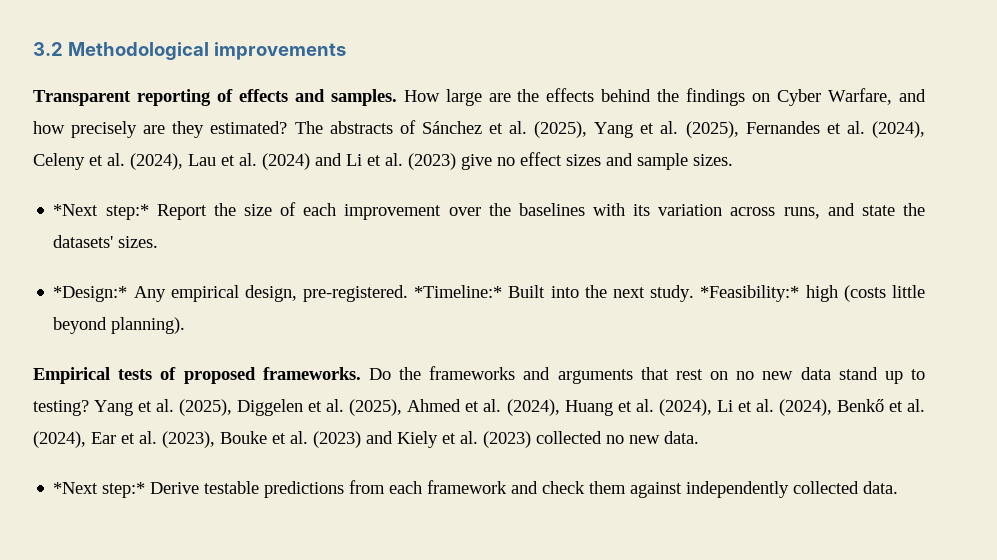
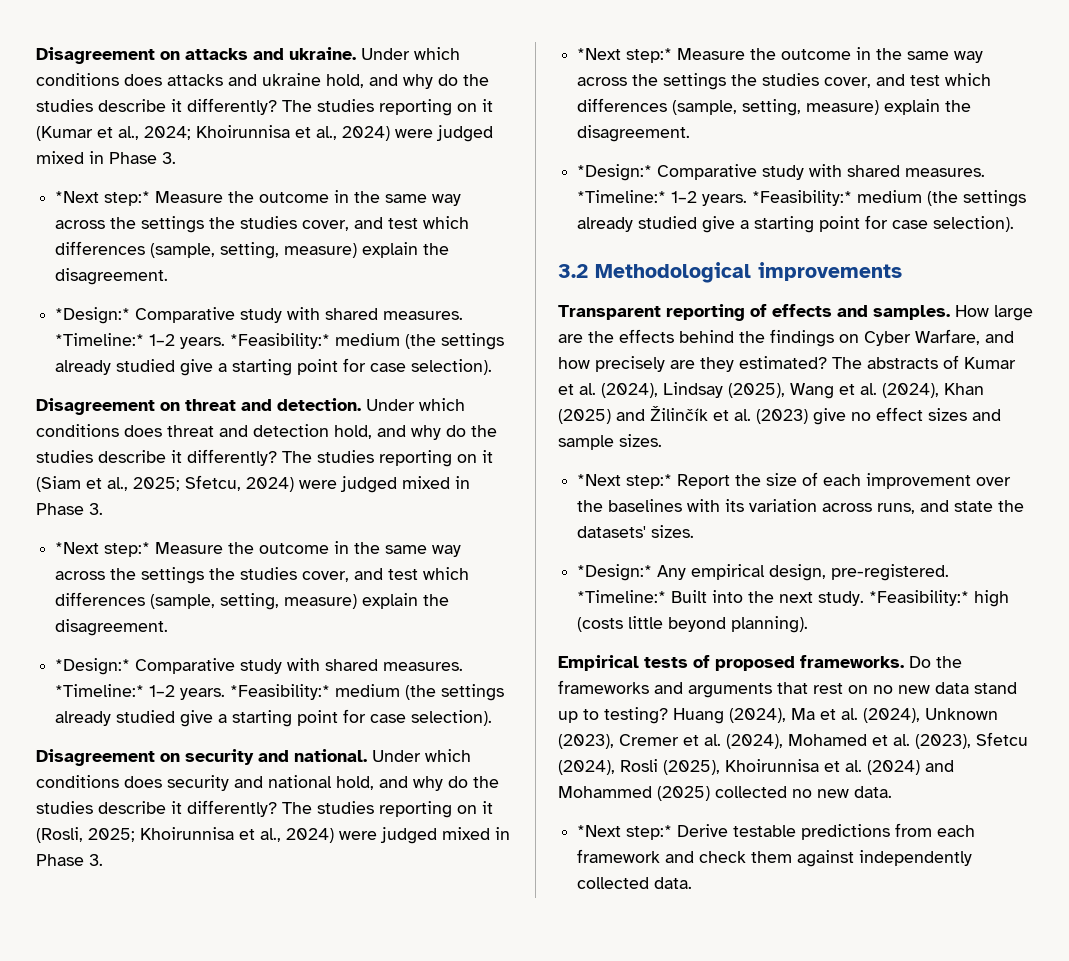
+ Disagreement on attacks and ukraine. Under which conditions does attacks and ukraine hold, and why do the studies describe it differently? The studies reporting on it (Kumar et al., 2024; Khoirunnisa et al., 2024) were judged mixed in Phase 3.
+ *Next step:* Measure the outcome in the same way across the settings the studies cover, and test which differences (sample, setting, measure) explain the disagreement.
+ *Design:* Comparative study with shared measures. *Timeline:* 1–2 years. *Feasibility:* medium (the settings already studied give a starting point for case selection).
+ Disagreement on threat and detection. Under which conditions does threat and detection hold, and why do the studies describe it differently? The studies reporting on it (Siam et al., 2025; Sfetcu, 2024) were judged mixed in Phase 3.
+ *Next step:* Measure the outcome in the same way across the settings the studies cover, and test which differences (sample, setting, measure) explain the disagreement.
+ *Design:* Comparative study with shared measures. *Timeline:* 1–2 years. *Feasibility:* medium (the settings already studied give a starting point for case selection).
+ Disagreement on security and national. Under which conditions does security and national hold, and why do the studies describe it differently? The studies reporting on it (Rosli, 2025; Khoirunnisa et al., 2024) were judged mixed in Phase 3.
+ *Next step:* Measure the outcome in the same way across the settings the studies cover, and test which differences (sample, setting, measure) explain the disagreement.
+ *Design:* Comparative study with shared measures. *Timeline:* 1–2 years. *Feasibility:* medium (the settings already studied give a starting point for case selection).
- The abstracts of Sánchez et al. (2025), Yang et al. (2025), Fernandes et al. (2024), Celeny et al. (2024), Lau et al. (2024) and Li et al. (2023) give no effect sizes and sample sizes.
+ The abstracts of Kumar et al. (2024), Lindsay (2025), Wang et al. (2024), Khan (2025) and Žilinčík et al. (2023) give no effect sizes and sample sizes.
- Yang et al. (2025), Diggelen et al. (2025), Ahmed et al. (2024), Huang et al. (2024), Li et al. (2024), Benkő et al. (2024), Ear et al. (2023), Bouke et al. (2023) and Kiely et al. (2023) collected no new data.
+ Huang (2024), Ma et al. (2024), Unknown (2023), Cremer et al. (2024), Mohamed et al. (2023), Sfetcu (2024), Rosli (2025), Khoirunnisa et al. (2024) and Mohammed (2025) collected no new data.

